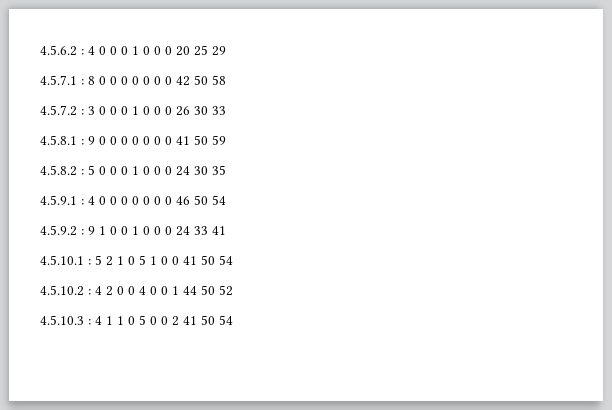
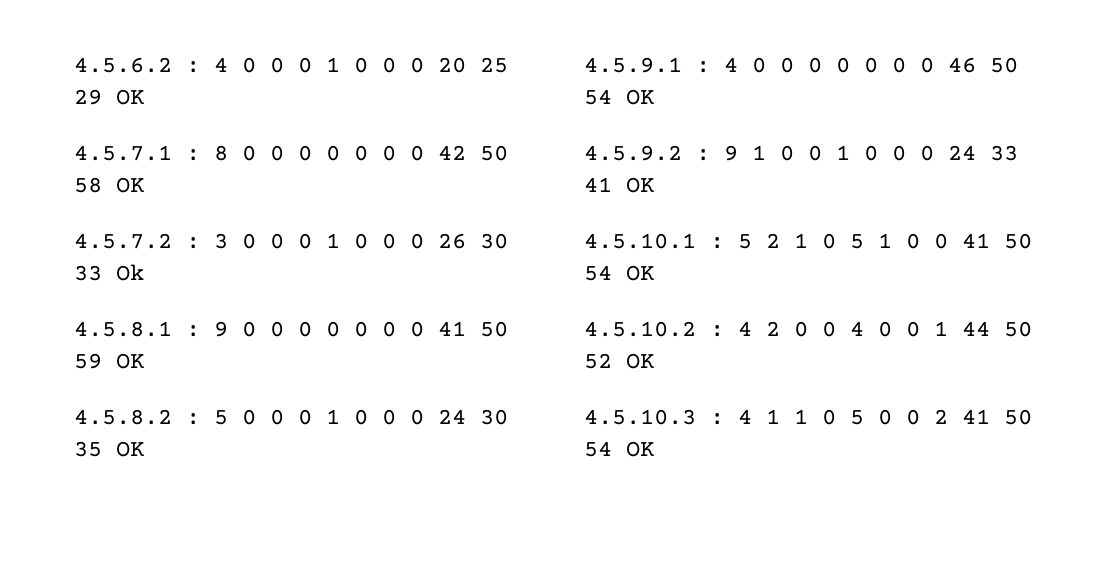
- 4.5.6.2 : 4 0 0 0 1 0 0 0 20 25 29
+ 4.5.6.2 : 4 0 0 0 1 0 0 0 20 25 29 OK
- 4.5.7.1 : 8 0 0 0 0 0 0 0 42 50 58
+ 4.5.7.1 : 8 0 0 0 0 0 0 0 42 50 58 OK
- 4.5.7.2 : 3 0 0 0 1 0 0 0 26 30 33
+ 4.5.7.2 : 3 0 0 0 1 0 0 0 26 30 33 Ok
- 4.5.8.1 : 9 0 0 0 0 0 0 0 41 50 59
+ 4.5.8.1 : 9 0 0 0 0 0 0 0 41 50 59 OK
- 4.5.8.2 : 5 0 0 0 1 0 0 0 24 30 35
+ 4.5.8.2 : 5 0 0 0 1 0 0 0 24 30 35 OK
- 4.5.9.1 : 4 0 0 0 0 0 0 0 46 50 54
+ 4.5.9.1 : 4 0 0 0 0 0 0 0 46 50 54 OK
- 4.5.9.2 : 9 1 0 0 1 0 0 0 24 33 41
+ 4.5.9.2 : 9 1 0 0 1 0 0 0 24 33 41 OK
- 4.5.10.1 : 5 2 1 0 5 1 0 0 41 50 54
+ 4.5.10.1 : 5 2 1 0 5 1 0 0 41 50 54 OK
- 4.5.10.2 : 4 2 0 0 4 0 0 1 44 50 52
+ 4.5.10.2 : 4 2 0 0 4 0 0 1 44 50 52 OK
- 4.5.10.3 : 4 1 1 0 5 0 0 2 41 50 54
+ 4.5.10.3 : 4 1 1 0 5 0 0 2 41 50 54 OK

